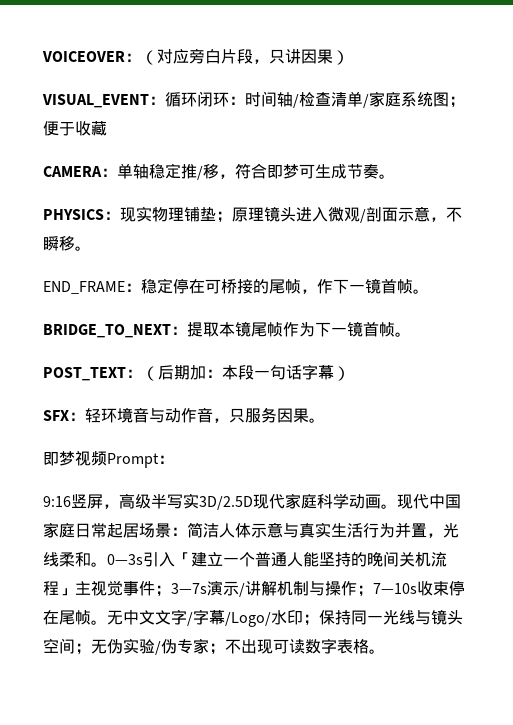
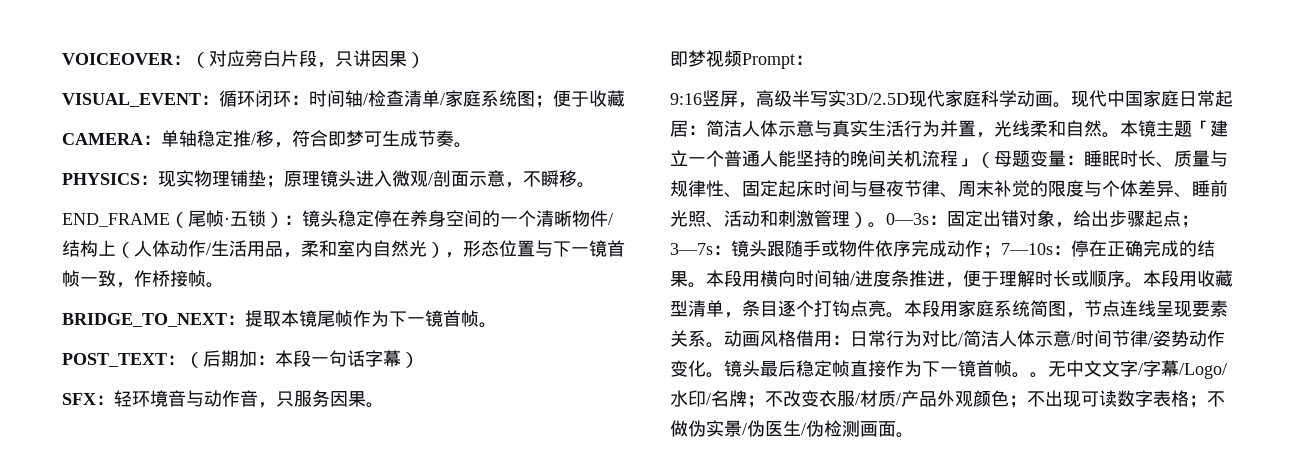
- END_FRAME：稳定停在可桥接的尾帧，作下一镜首帧。
+ END_FRAME（尾帧·五锁）：镜头稳定停在养身空间的一个清晰物件/结构上（人体动作/生活用品，柔和室内自然光），形态位置与下一镜首帧一致，作桥接帧。
- 现代中国家庭日常起居场景：简洁人体示意与真实生活行为并置，光线柔和。0—3s引入「建立一个普通人能坚持的晚间关机流程」主视觉事件；3—7s演示/讲解机制与操作；7—10s收束停在尾帧。
+ 现代中国家庭日常起居：简洁人体示意与真实生活行为并置，光线柔和自然。本镜主题「建立一个普通人能坚持的晚间关机流程」（母题变量：睡眠时长、质量与规律性、固定起床时间与昼夜节律、周末补觉的限度与个体差异、睡前光照、活动和刺激管理）。0—3s：固定出错对象，给出步骤起点；3—7s：镜头跟随手或物件依序完成动作；7—10s：停在正确完成的结果。本段用横向时间轴/进度条推进，便于理解时长或顺序。本段用收藏型清单，条目逐个打钩点亮。本段用家庭系统简图，节点连线呈现要素关系。动画风格借用：日常行为对比/简洁人体示意/时间节律/姿势动作变化。镜头最后稳定帧直接作为下一镜首帧。。
- 无中文文字/字幕/Logo/水印；保持同一光线与镜头空间；无伪实验/伪专家；不出现可读数字表格。
+ 无中文文字/字幕/Logo/水印/名牌；不改变衣服/材质/产品外观颜色；不出现可读数字表格；不做伪实景/伪医生/伪检测画面。

